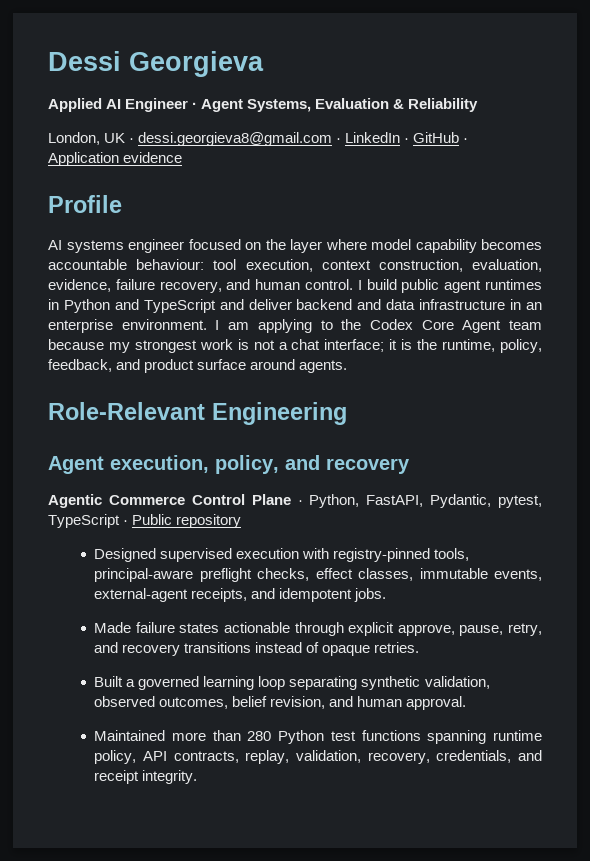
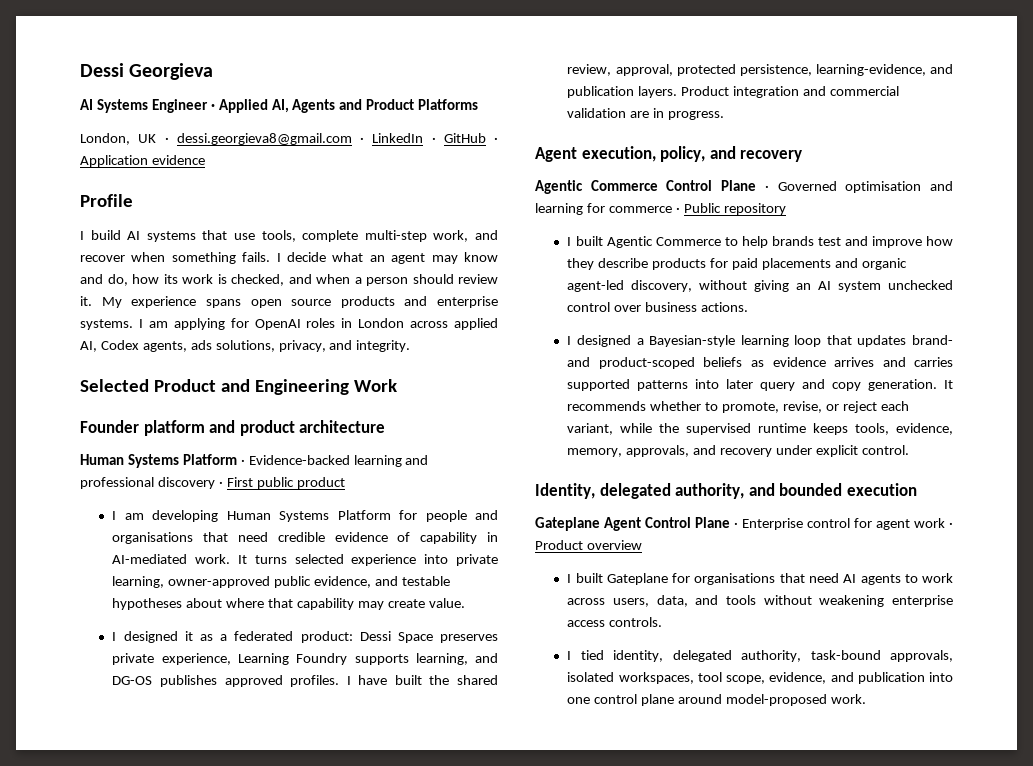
- Applied AI Engineer · Agent Systems, Evaluation & Reliability
+ AI Systems Engineer · Applied AI, Agents and Product Platforms
- AI systems engineer focused on the layer where model capability becomes accountable behaviour: tool execution, context construction, evaluation, evidence, failure recovery, and human control. I build public agent runtimes in Python and TypeScript and deliver backend and data infrastructure in an enterprise environment. I am applying to the Codex Core Agent team because my strongest work is not a chat interface; it is the runtime, policy, feedback, and product surface around agents.
- Role-Relevant Engineering
+ I build AI systems that use tools, complete multi-step work, and recover when something fails. I decide what an agent may know and do, how its work is checked, and when a person should review it. My experience spans open source products and enterprise systems. I am applying for OpenAI roles in London across applied AI, Codex agents, ads solutions, privacy, and integrity.
+ Selected Product and Engineering Work
+ Founder platform and product architecture
+ Human Systems Platform · Evidence-backed learning and professional discovery · First public product
+ I am developing Human Systems Platform for people and organisations that need credible evidence of capability in AI-mediated work. It turns selected experience into private learning, owner-approved public evidence, and testable hypotheses about where that capability may create value.
+ I designed it as a federated product: Dessi Space preserves private experience, Learning Foundry supports learning, and DG-OS publishes approved profiles. I have built the shared review, approval, protected persistence, learning-evidence, and publication layers. Product integration and commercial validation are in progress.
- Agentic Commerce Control Plane · Python, FastAPI, Pydantic, pytest, TypeScript · Public repository
- Designed supervised execution with registry-pinned tools, principal-aware preflight checks, effect classes, immutable events, external-agent receipts, and idempotent jobs.
- Made failure states actionable through explicit approve, pause, retry, and recovery transitions instead of opaque retries.
- Built a governed learning loop separating synthetic validation, observed outcomes, belief revision, and human approval.
- Maintained more than 280 Python test functions spanning runtime policy, API contracts, replay, validation, recovery, credentials, and receipt integrity.
+ Agentic Commerce Control Plane · Governed optimisation and learning for commerce · Public repository
+ I built Agentic Commerce to help brands test and improve how they describe products for paid placements and organic agent-led discovery, without giving an AI system unchecked control over business actions.
+ I designed a Bayesian-style learning loop that updates brand- and product-scoped beliefs as evidence arrives and carries supported patterns into later query and copy generation. It recommends whether to promote, revise, or reject each variant, while the supervised runtime keeps tools, evidence, memory, approvals, and recovery under explicit control.
+ Identity, delegated authority, and bounded execution
+ Gateplane Agent Control Plane · Enterprise control for agent work · Product overview
+ I built Gateplane for organisations that need AI agents to work across users, data, and tools without weakening enterprise access controls.
+ I tied identity, delegated authority, task-bound approvals, isolated workspaces, tool scope, evidence, and publication into one control plane around model-proposed work.

